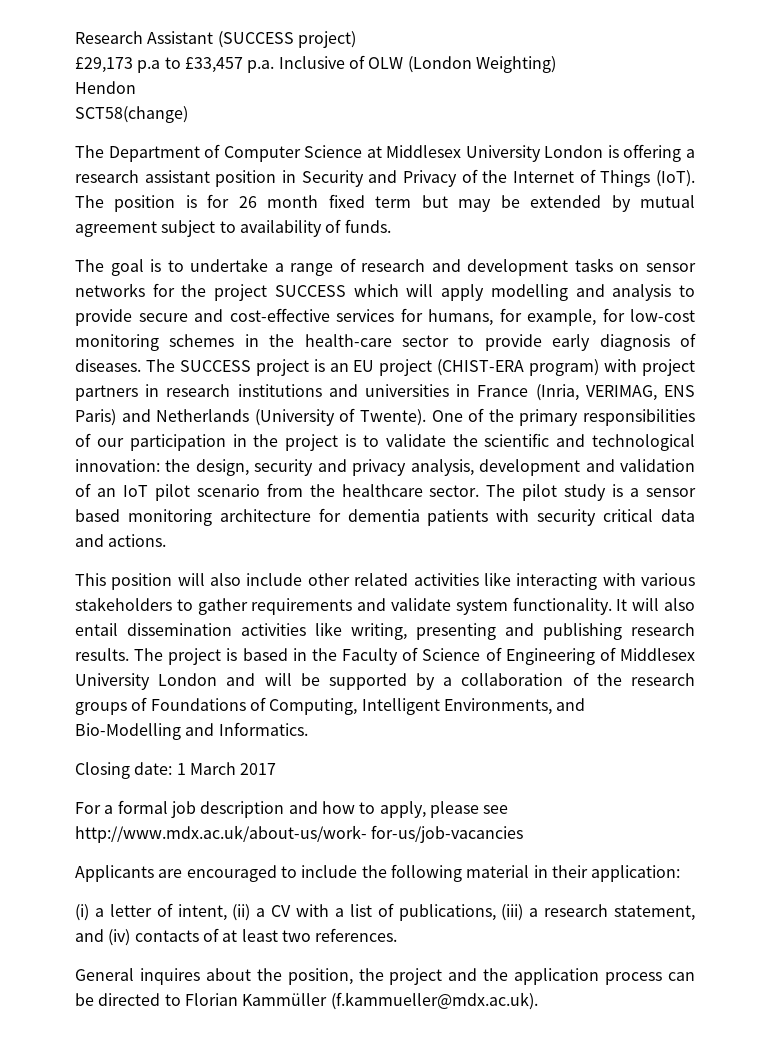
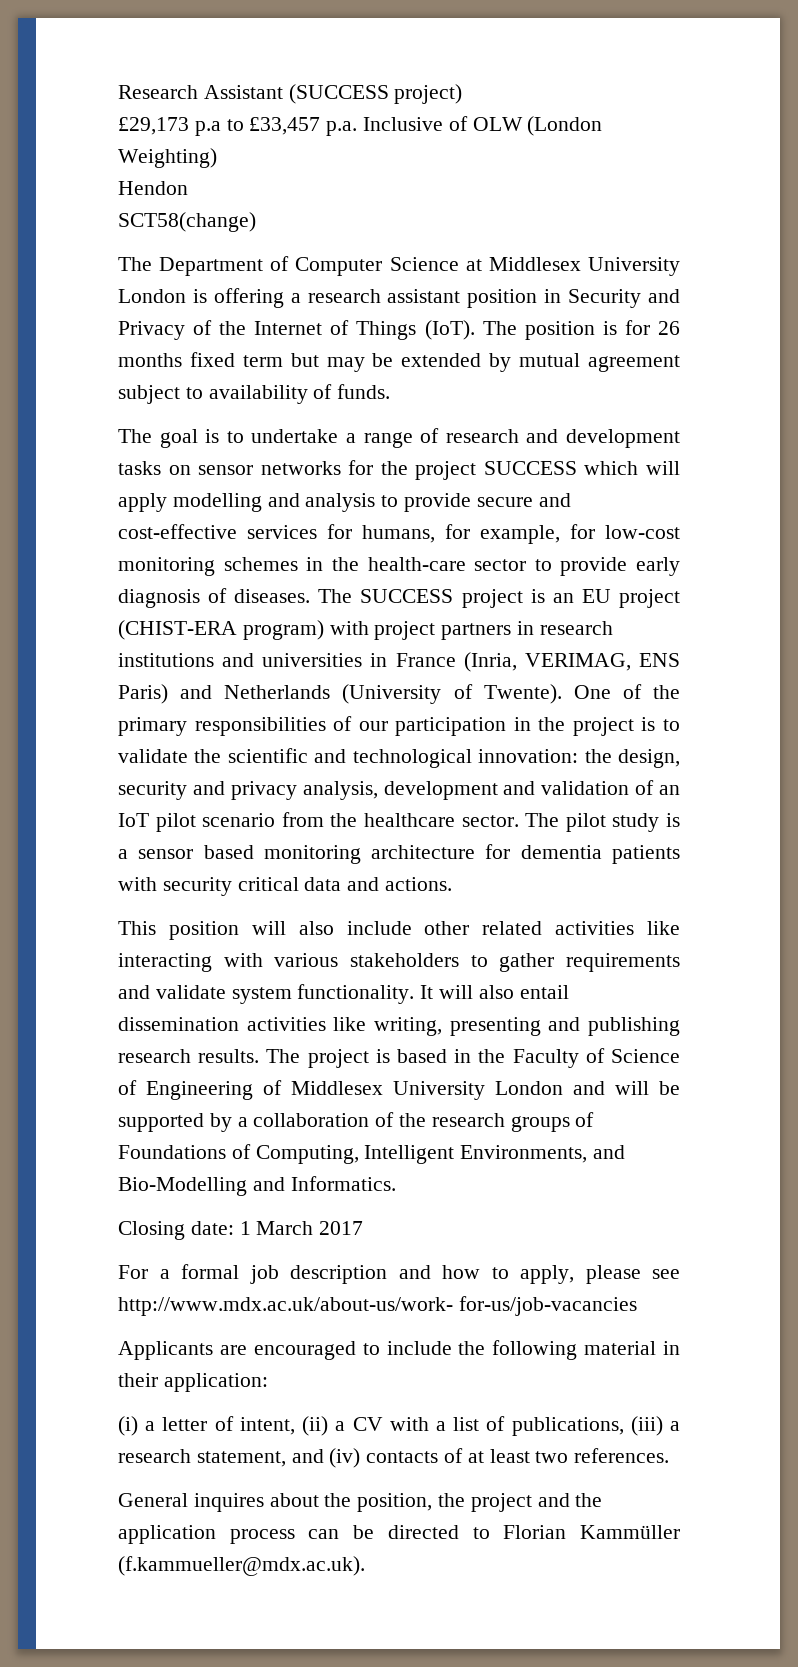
- The position is for 26 month fixed term but may be extended by mutual agreement subject to availability of funds.
+ The position is for 26 months fixed term but may be extended by mutual agreement subject to availability of funds.

